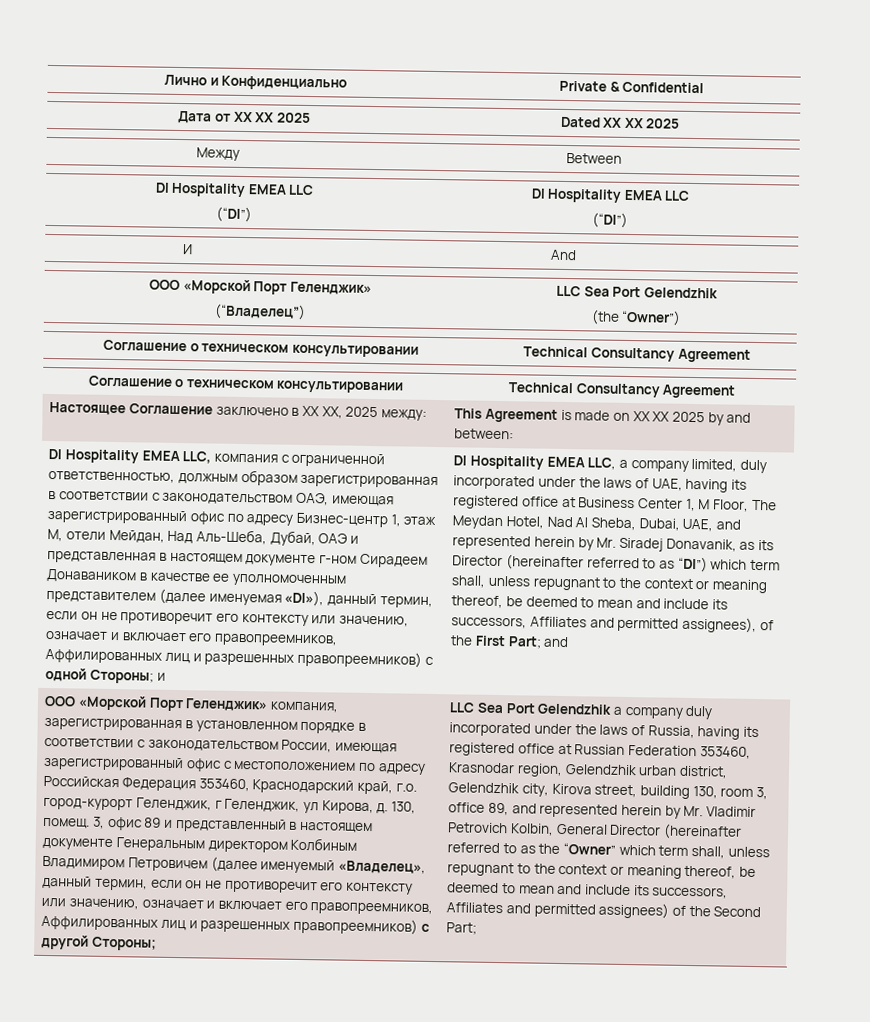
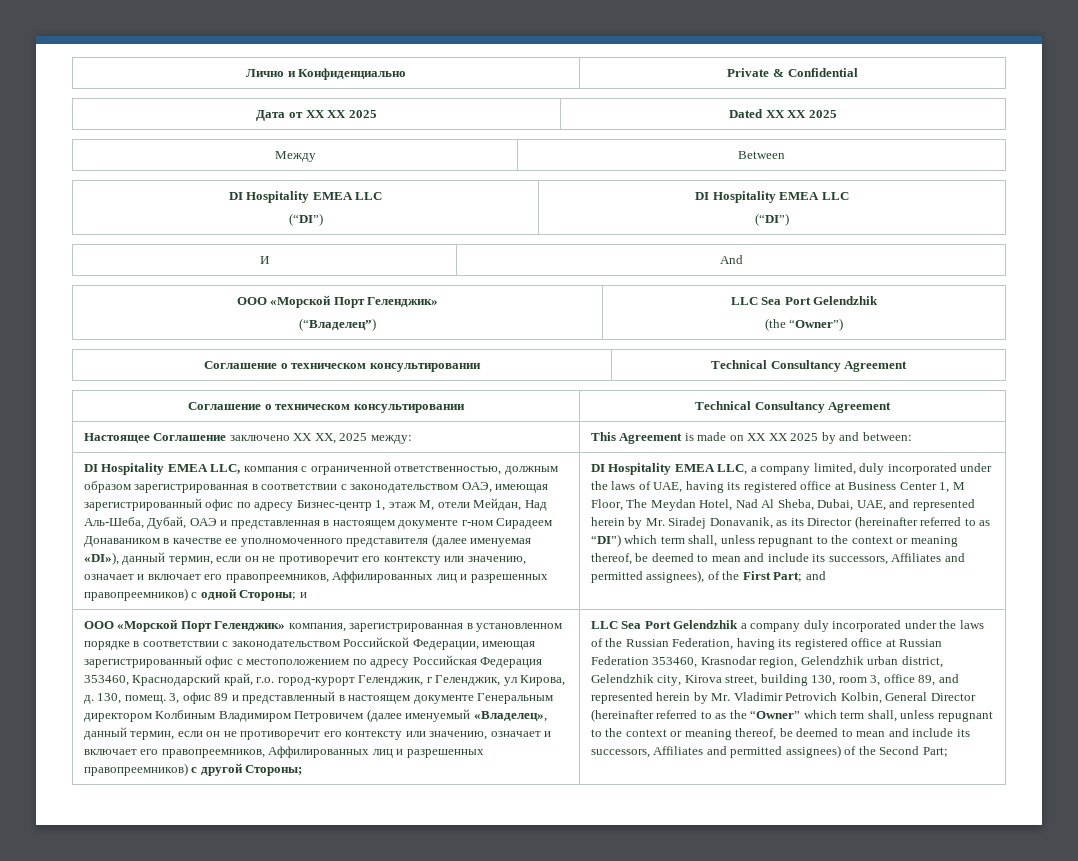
- Настоящее Соглашение заключено в XX XX, 2025 между: | This Agreement is made on XX XX 2025 by and between:
+ Настоящее Соглашение заключено XX XX, 2025 между: | This Agreement is made on XX XX 2025 by and between:
- DI Hospitality EMEA LLC, компания с ограниченной ответственностью, должным образом зарегистрированная в соответствии с законодательством ОАЭ, имеющая зарегистрированный офис по адресу Бизнес-центр 1, этаж М, отели Мейдан, Над Аль-Шеба, Дубай, ОАЭ и представленная в настоящем документе г-ном Сирадеем Донаваником в качестве ее уполномоченным представителем (далее именуемая «DI»), данный термин, если он не противоречит его контексту или значению, означает и включает его правопреемников, Аффилированных лиц и разрешенных правопреемников) с одной Стороны;
+ DI Hospitality EMEA LLC, компания с ограниченной ответственностью, должным образом зарегистрированная в соответствии с законодательством ОАЭ, имеющая зарегистрированный офис по адресу Бизнес-центр 1, этаж М, отели Мейдан, Над Аль-Шеба, Дубай, ОАЭ и представленная в настоящем документе г-ном Сирадеем Донаваником в качестве ее уполномоченного представителя (далее именуемая «DI»), данный термин, если он не противоречит его контексту или значению, означает и включает его правопреемников, Аффилированных лиц и разрешенных правопреемников) с одной Стороны;
- ООО «Морской Порт Геленджик» компания, зарегистрированная в установленном порядке в соответствии с законодательством России, имеющая зарегистрированный офис с местоположением по адресу Российская Федерация 353460, Краснодарский край, г.о. город-курорт Геленджик, г Геленджик, ул Кирова, д.
+ ООО «Морской Порт Геленджик» компания, зарегистрированная в установленном порядке в соответствии с законодательством Российской Федерации, имеющая зарегистрированный офис с местоположением по адресу Российская Федерация 353460, Краснодарский край, г.о. город-курорт Геленджик, г Геленджик, ул Кирова, д.
- LLC Sea Port Gelendzhik a company duly incorporated under the laws of Russia, having its registered office at Russian Federation 353460, Krasnodar region, Gelendzhik urban district, Gelendzhik city, Kirova street, building 130, room 3, office 89, and represented herein by Mr. Vladimir Petrovich Kolbin, General Director (hereinafter referred to as the “Owner” which term shall, unless repugnant to the context or meaning thereof, be deemed to mean and include its successors, Affiliates and permitted assignees) of the Second Part;
+ LLC Sea Port Gelendzhik a company duly incorporated under the laws of the Russian Federation, having its registered office at Russian Federation 353460, Krasnodar region, Gelendzhik urban district, Gelendzhik city, Kirova street, building 130, room 3, office 89, and represented herein by Mr. Vladimir Petrovich Kolbin, General Director (hereinafter referred to as the “Owner” which term shall, unless repugnant to the context or meaning thereof, be deemed to mean and include its successors, Affiliates and permitted assignees) of the Second Part;

